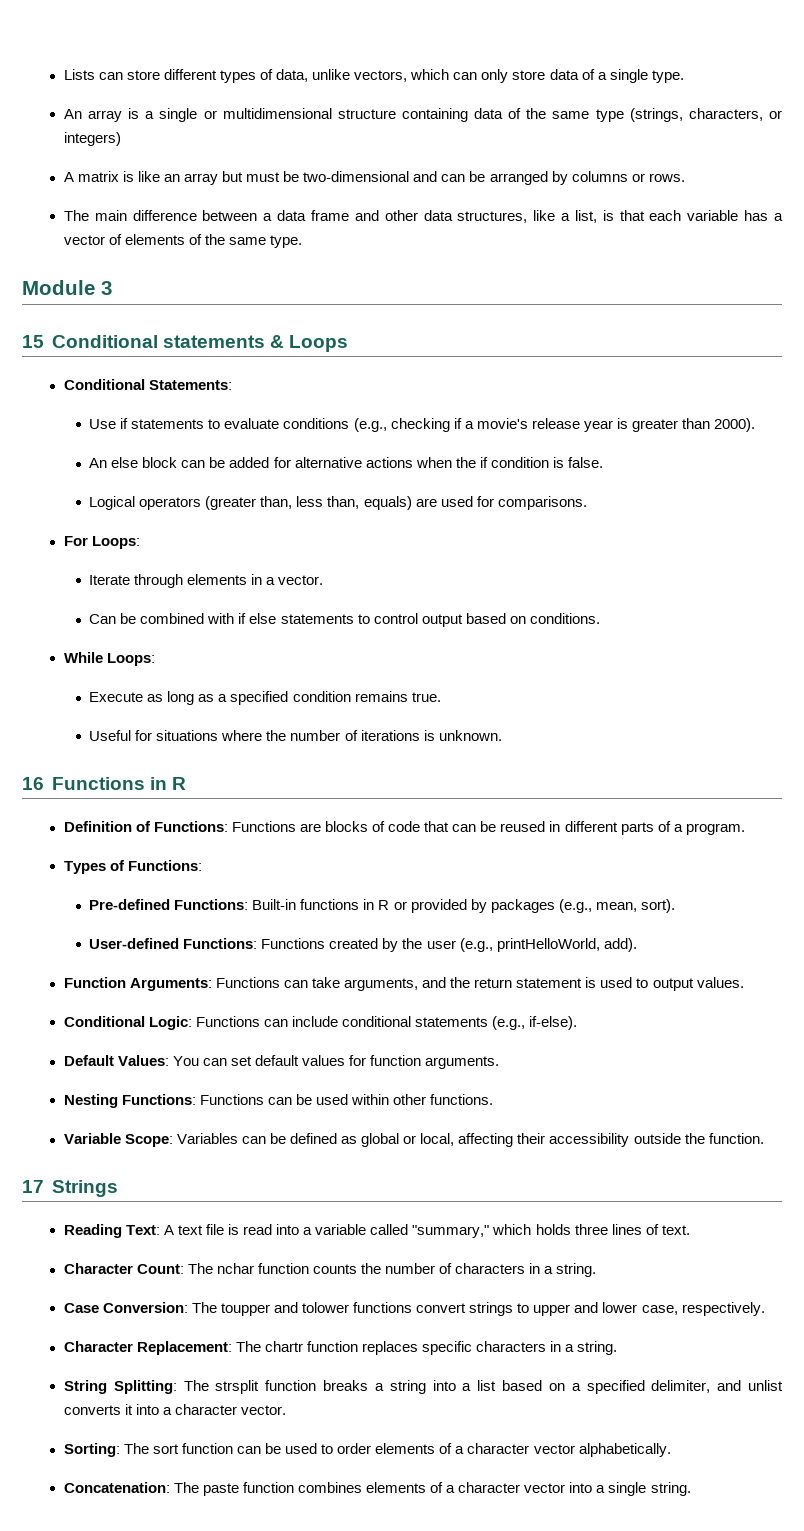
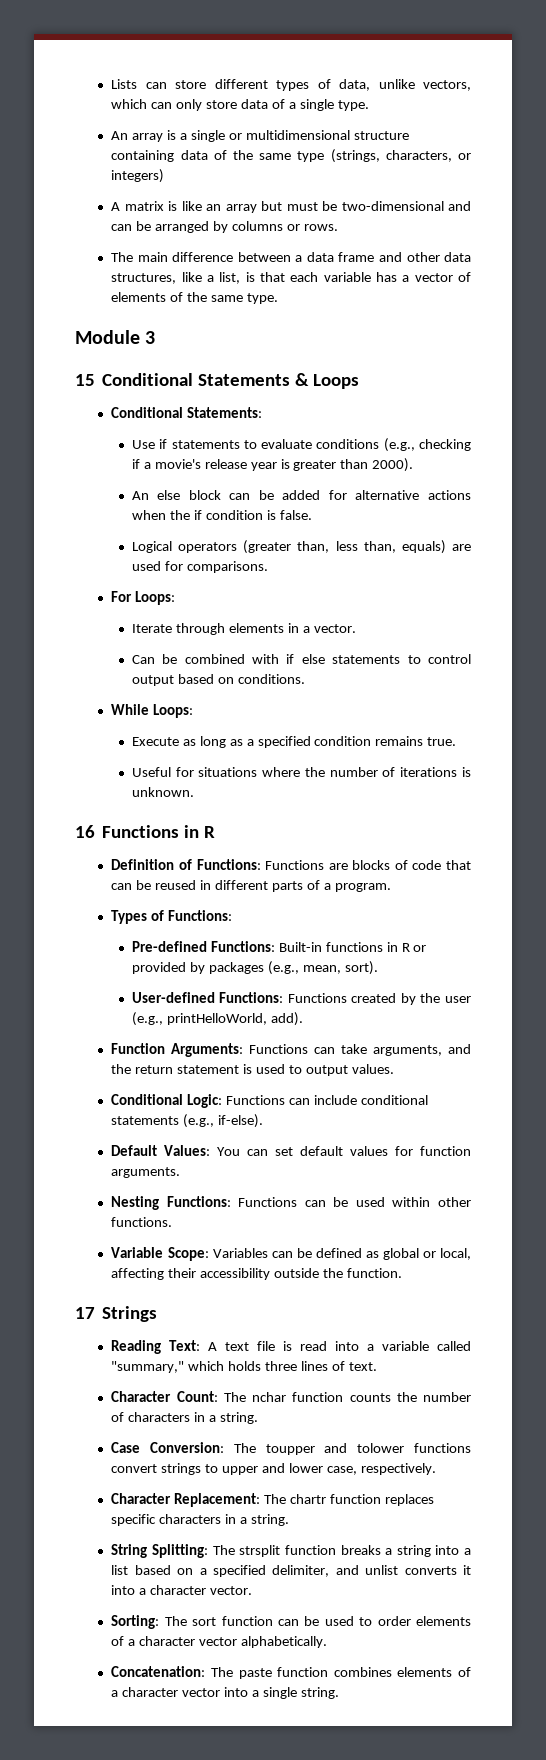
- 15 Conditional statements & Loops
+ 15 Conditional Statements & Loops

